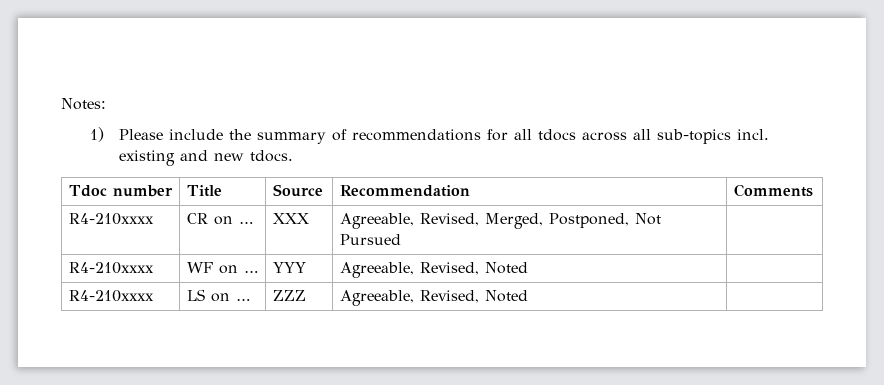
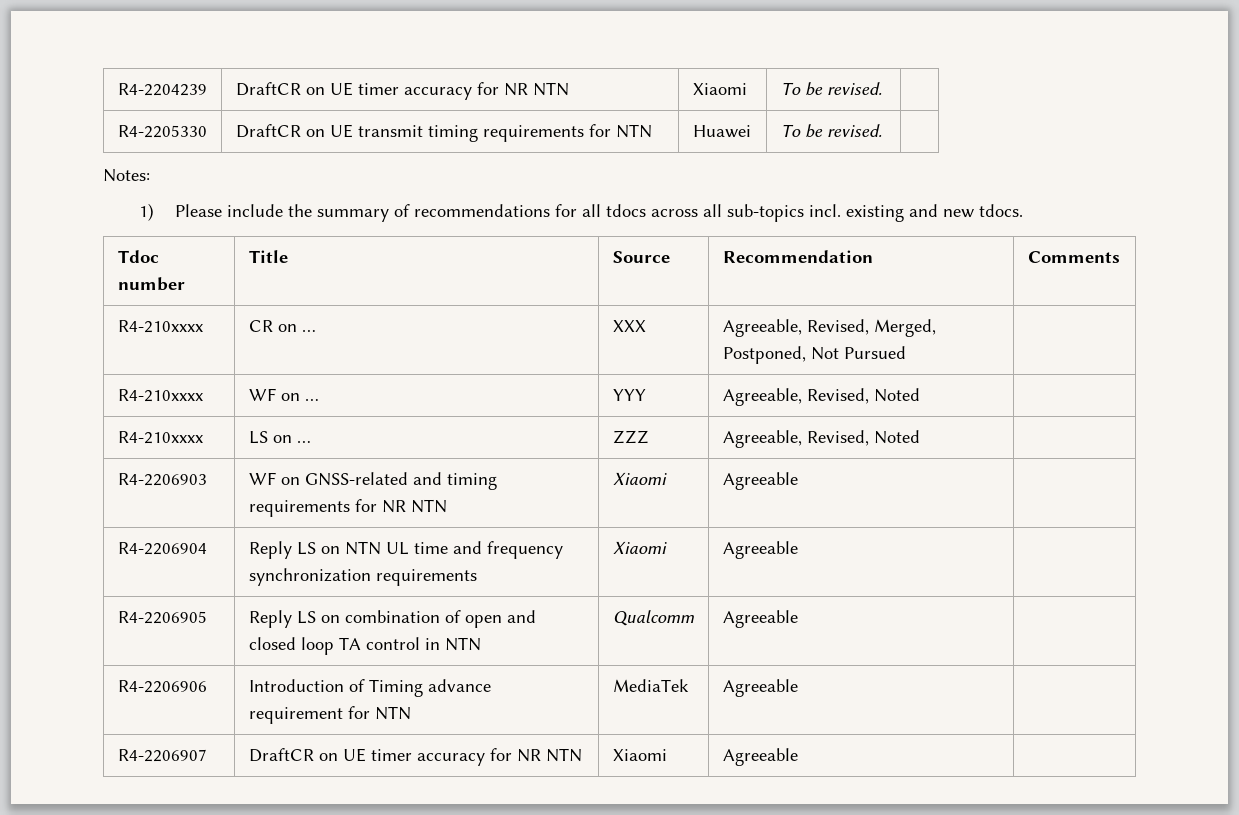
+ R4-2204239 | DraftCR on UE timer accuracy for NR NTN | Xiaomi | To be revised. |
+ R4-2205330 | DraftCR on UE transmit timing requirements for NTN | Huawei | To be revised. |
+ R4-2206903 | WF on GNSS-related and timing requirements for NR NTN | Xiaomi | Agreeable |
+ R4-2206904 | Reply LS on NTN UL time and frequency synchronization requirements | Xiaomi | Agreeable |
+ R4-2206905 | Reply LS on combination of open and closed loop TA control in NTN | Qualcomm | Agreeable |
+ R4-2206906 | Introduction of Timing advance requirement for NTN | MediaTek | Agreeable |
+ R4-2206907 | DraftCR on UE timer accuracy for NR NTN | Xiaomi | Agreeable |

